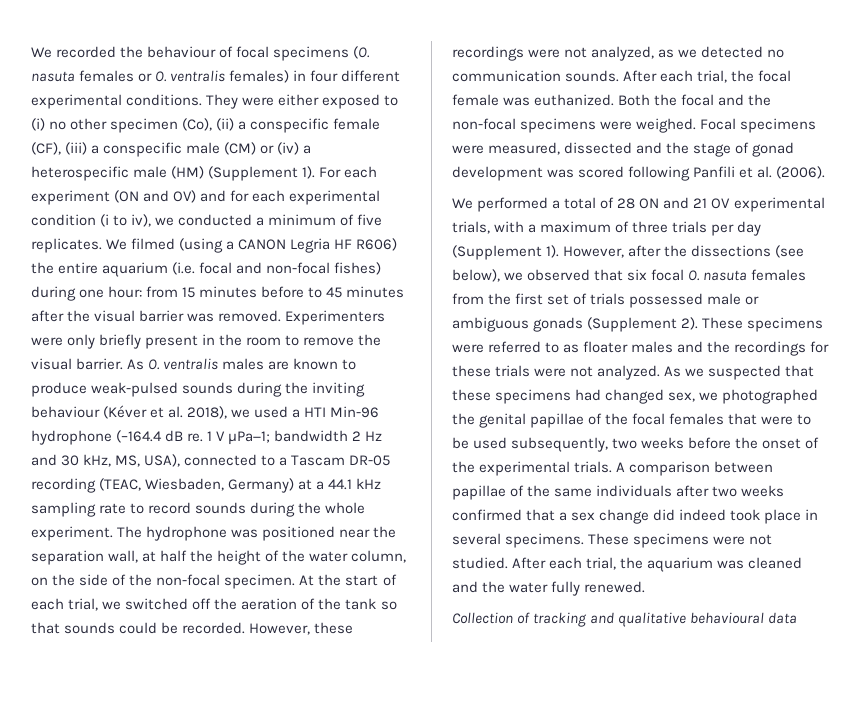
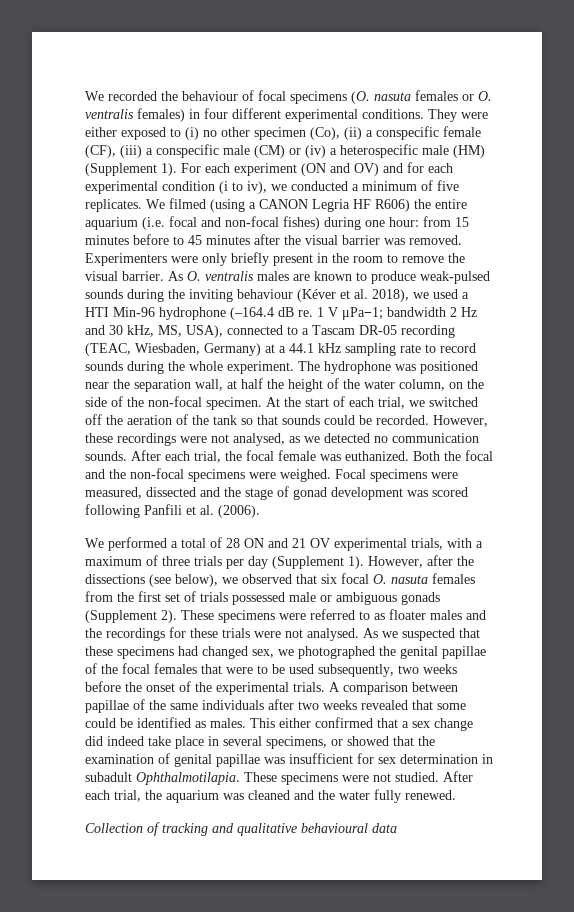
- However, these recordings were not analyzed, as we detected no communication sounds.
+ However, these recordings were not analysed, as we detected no communication sounds.
- These specimens were referred to as floater males and the recordings for these trials were not analyzed.
+ These specimens were referred to as floater males and the recordings for these trials were not analysed.
- A comparison between papillae of the same individuals after two weeks confirmed that a sex change did indeed took place in several specimens.
+ A comparison between papillae of the same individuals after two weeks revealed that some could be identified as males. This either confirmed that a sex change did indeed take place in several specimens, or showed that the examination of genital papillae was insufficient for sex determination in subadult Ophthalmotilapia.

